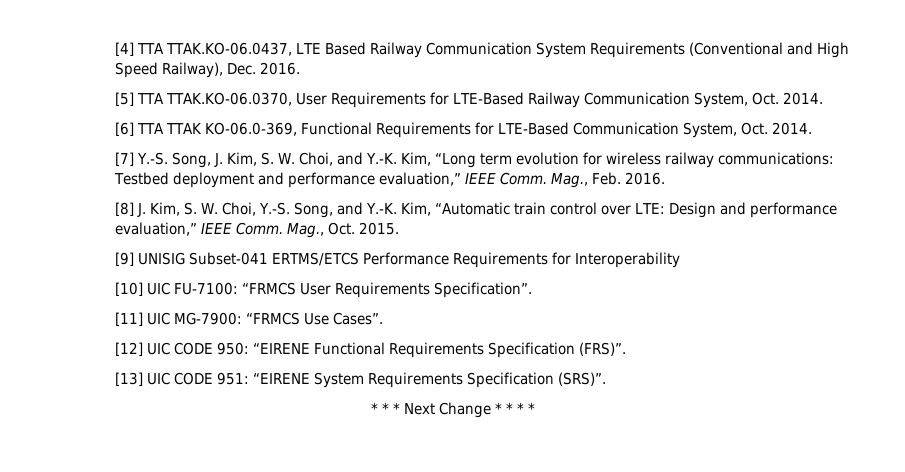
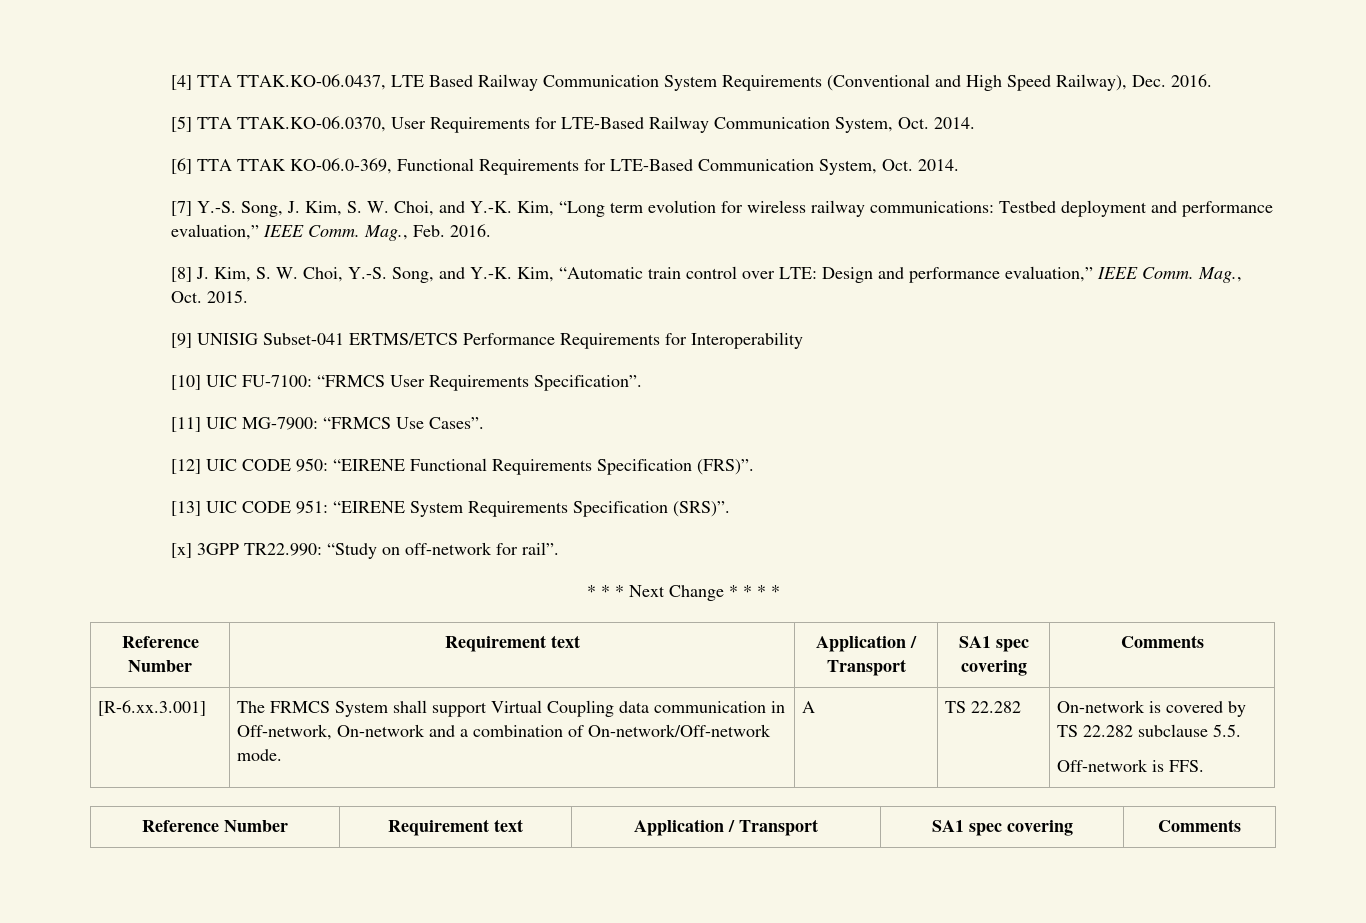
+ [x] 3GPP TR22.990: “Study on off-network for rail”.
  * * * Next Change * * * *
+ Reference Number | Requirement text | Application / Transport | SA1 spec covering | Comments
+ [R-6.xx.3.001] | The FRMCS System shall support Virtual Coupling data communication in Off-network, On-network and a combination of On-network/Off-network mode. | A | TS 22.282 | On-network is covered by TS 22.282 subclause 5.5.
+ Off-network is FFS.
+ Reference Number | Requirement text | Application / Transport | SA1 spec covering | Comments

